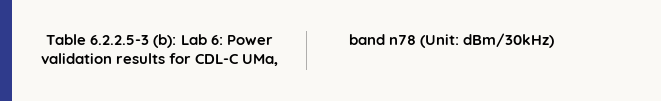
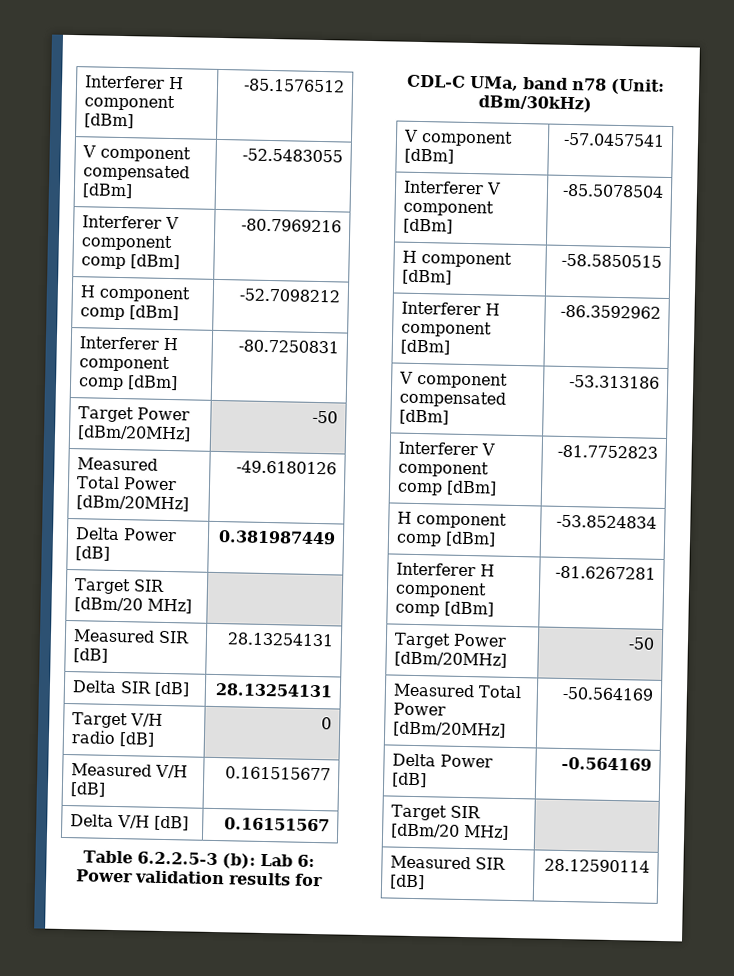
+ Interferer H component [dBm] | -85.1576512
+ V component compensated [dBm] | -52.5483055
+ Interferer V component comp [dBm] | -80.7969216
+ H component comp [dBm] | -52.7098212
+ Interferer H component comp [dBm] | -80.7250831
+ Target Power [dBm/20MHz] | -50
+ Measured Total Power [dBm/20MHz] | -49.6180126
+ Delta Power [dB] | 0.381987449
+ Target SIR [dBm/20 MHz] |
+ Measured SIR [dB] | 28.13254131
+ Delta SIR [dB] | 28.13254131
+ Target V/H radio [dB] | 0
+ Measured V/H [dB] | 0.161515677
+ Delta V/H [dB] | 0.16151567
+ V component [dBm] | -57.0457541
+ Interferer V component [dBm] | -85.5078504
+ H component [dBm] | -58.5850515
+ Interferer H component [dBm] | -86.3592962
+ V component compensated [dBm] | -53.313186
+ Interferer V component comp [dBm] | -81.7752823
+ H component comp [dBm] | -53.8524834
+ Interferer H component comp [dBm] | -81.6267281
+ Target Power [dBm/20MHz] | -50
+ Measured Total Power [dBm/20MHz] | -50.564169
+ Delta Power [dB] | -0.564169
+ Target SIR [dBm/20 MHz] |
+ Measured SIR [dB] | 28.12590114

